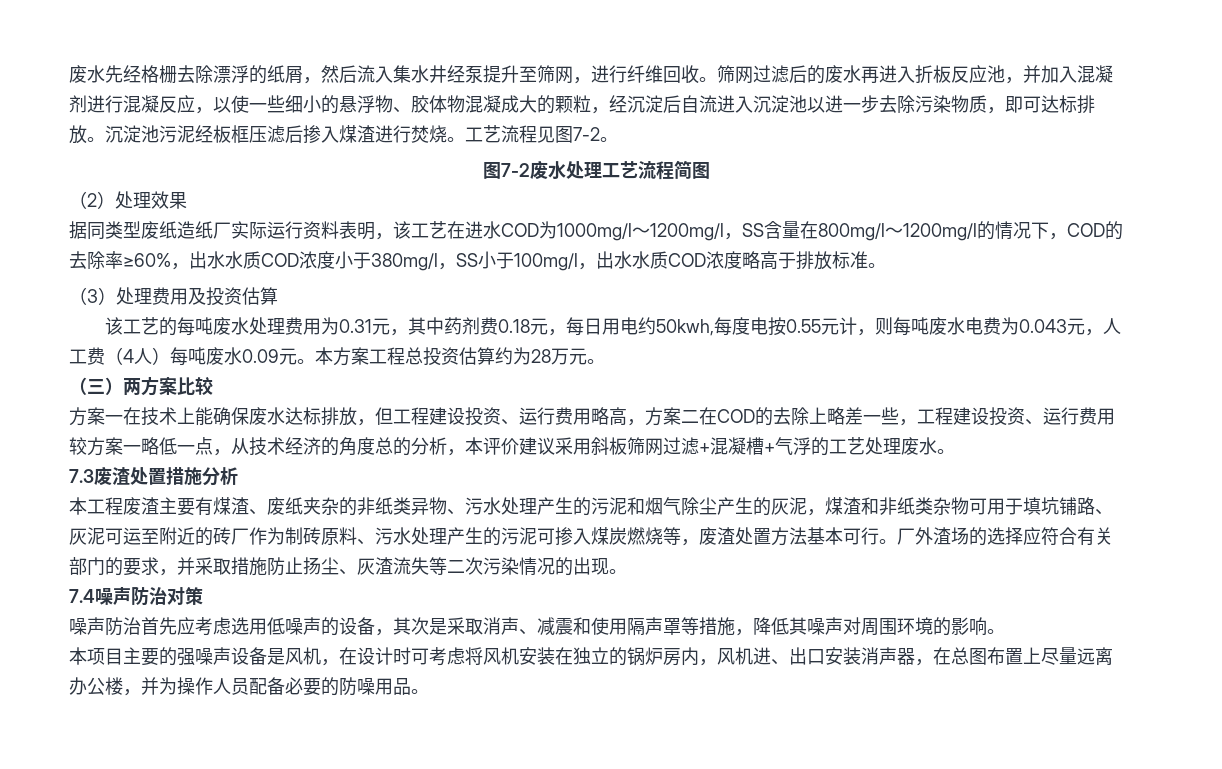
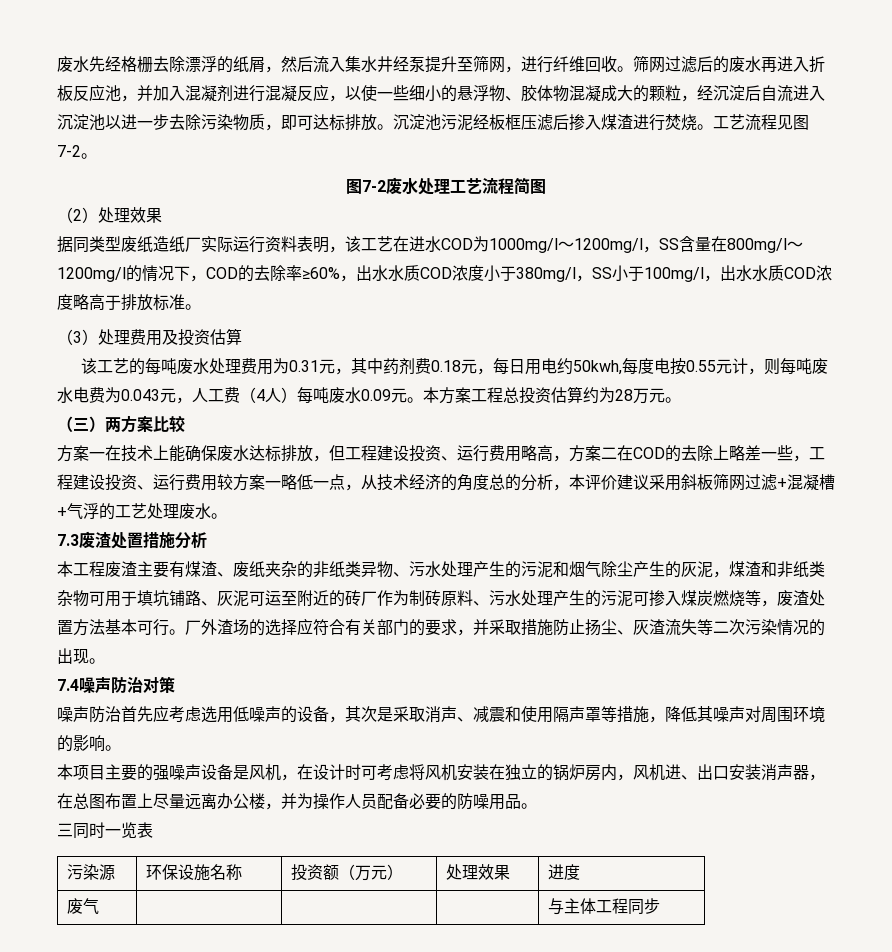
+ 三同时一览表
+ 污染源 | 环保设施名称 | 投资额（万元） | 处理效果 | 进度
+ 废气 | | | | 与主体工程同步

